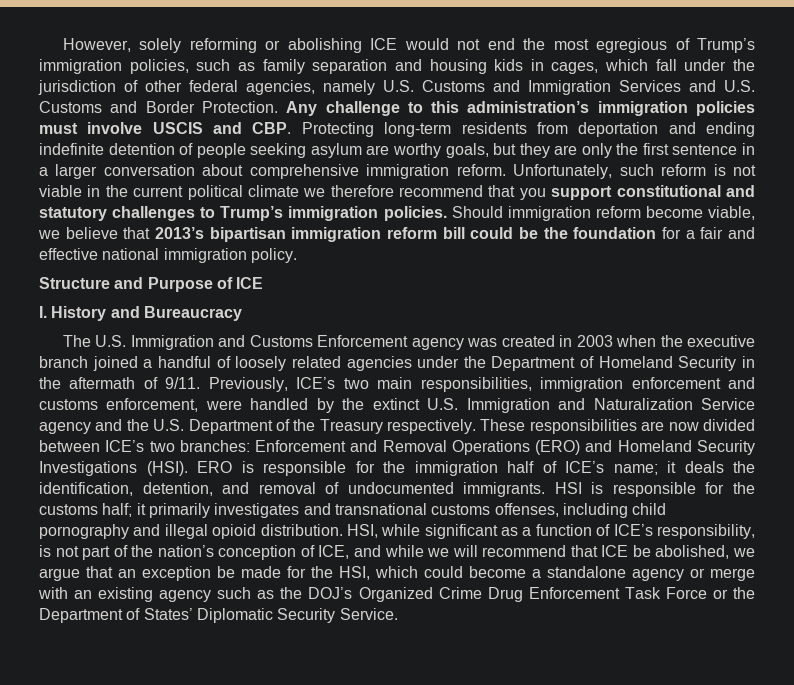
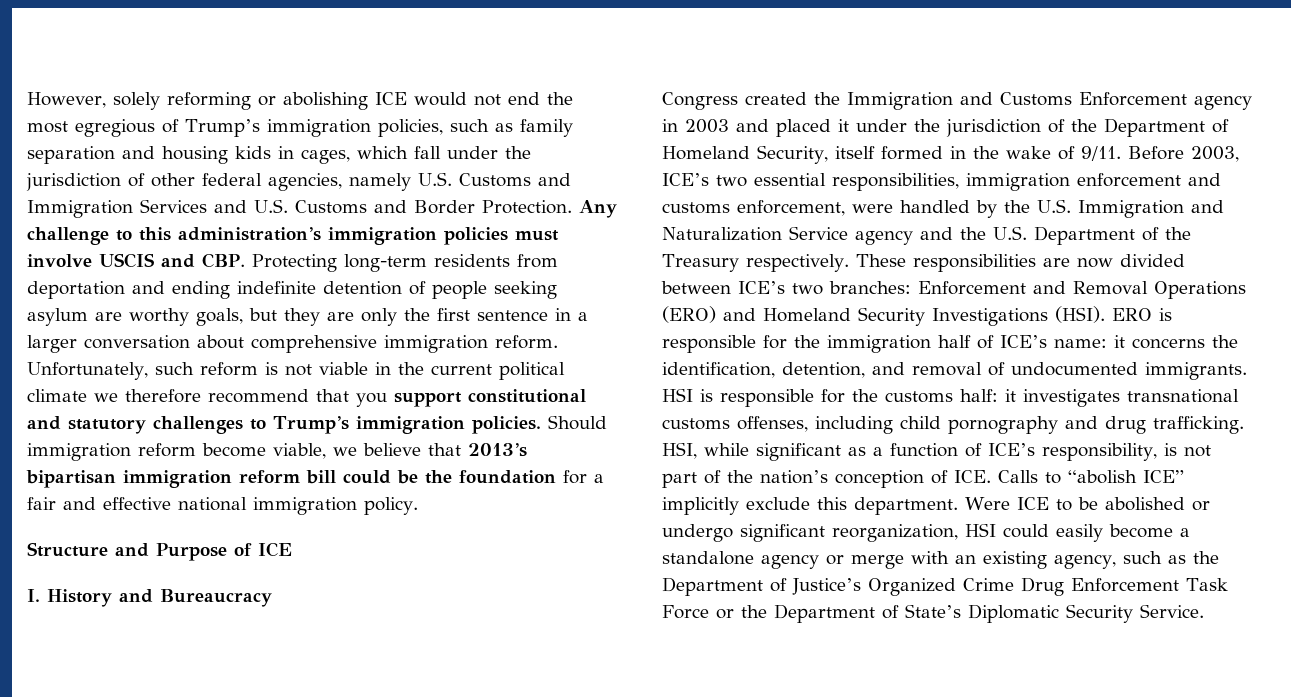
- The U.S. Immigration and Customs Enforcement agency was created in 2003 when the executive branch joined a handful of loosely related agencies under the Department of Homeland Security in the aftermath of 9/11.
+ Congress created the Immigration and Customs Enforcement agency in 2003 and placed it under the jurisdiction of the Department of Homeland Security, itself formed in the wake of 9/11.
- Previously, ICE’s two main responsibilities, immigration enforcement and customs enforcement, were handled by the extinct U.S. Immigration and Naturalization Service agency and the U.S. Department of the Treasury respectively.
+ Before 2003, ICE’s two essential responsibilities, immigration enforcement and customs enforcement, were handled by the U.S. Immigration and Naturalization Service agency and the U.S. Department of the Treasury respectively.
- ERO is responsible for the immigration half of ICE’s name; it deals the identification, detention, and removal of undocumented immigrants.
+ ERO is responsible for the immigration half of ICE’s name: it concerns the identification, detention, and removal of undocumented immigrants.
- HSI is responsible for the customs half; it primarily investigates and transnational customs offenses, including child pornography and illegal opioid distribution.
+ HSI is responsible for the customs half: it investigates transnational customs offenses, including child pornography and drug trafficking.
- HSI, while significant as a function of ICE’s responsibility, is not part of the nation’s conception of ICE, and while we will recommend that ICE be abolished, we argue that an exception be made for the HSI, which could become a standalone agency or merge with an existing agency such as the DOJ’s Organized Crime Drug Enforcement Task Force or the Department of States’ Diplomatic Security Service.
+ HSI, while significant as a function of ICE’s responsibility, is not part of the nation’s conception of ICE. Calls to “abolish ICE” implicitly exclude this department. Were ICE to be abolished or undergo significant reorganization, HSI could easily become a standalone agency or merge with an existing agency, such as the Department of Justice’s Organized Crime Drug Enforcement Task Force or the Department of State’s Diplomatic Security Service.

